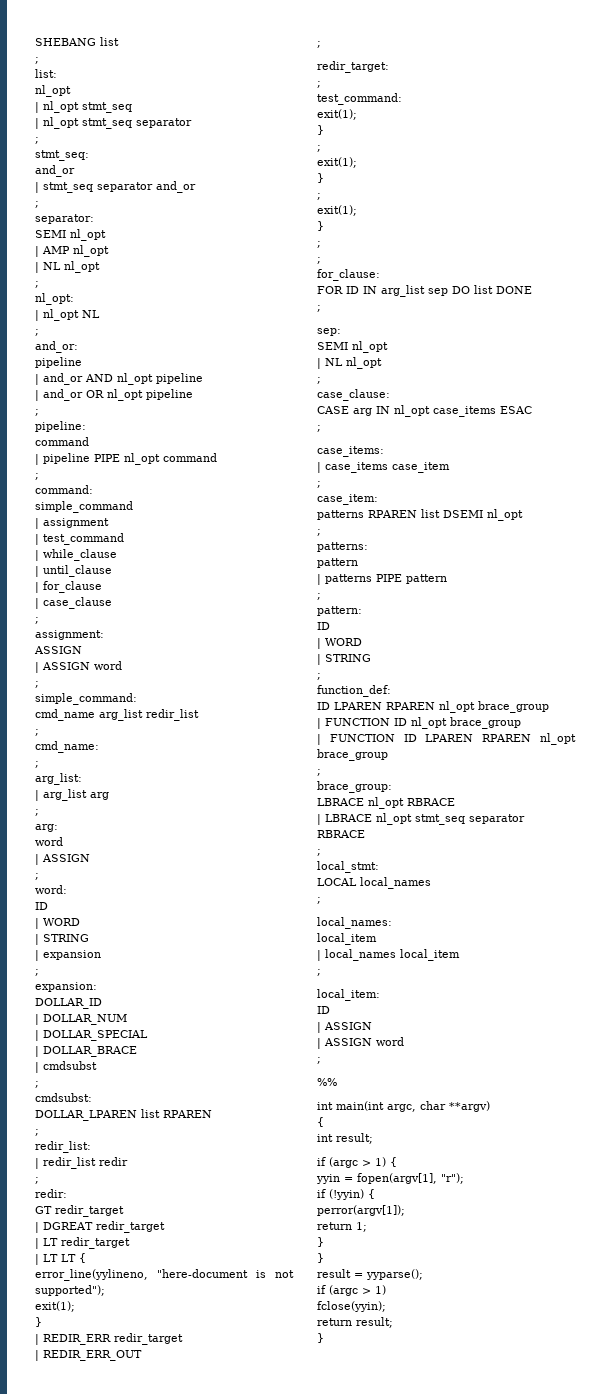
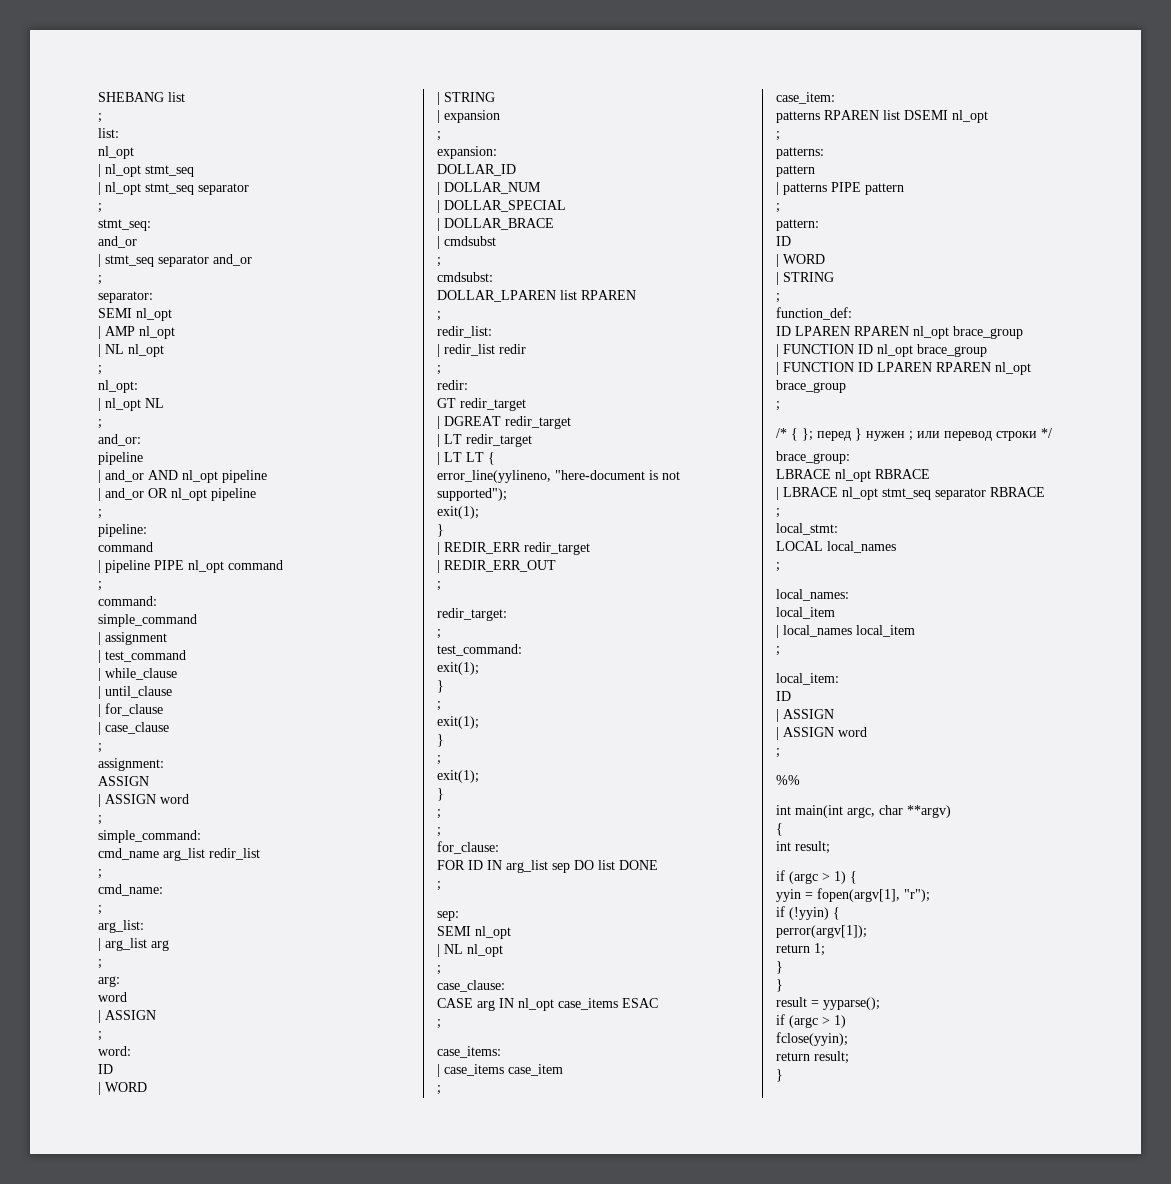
+ /* { }; перед } нужен ; или перевод строки */

